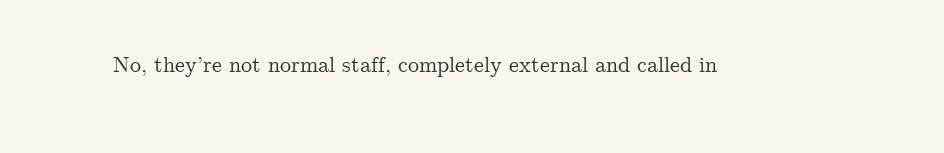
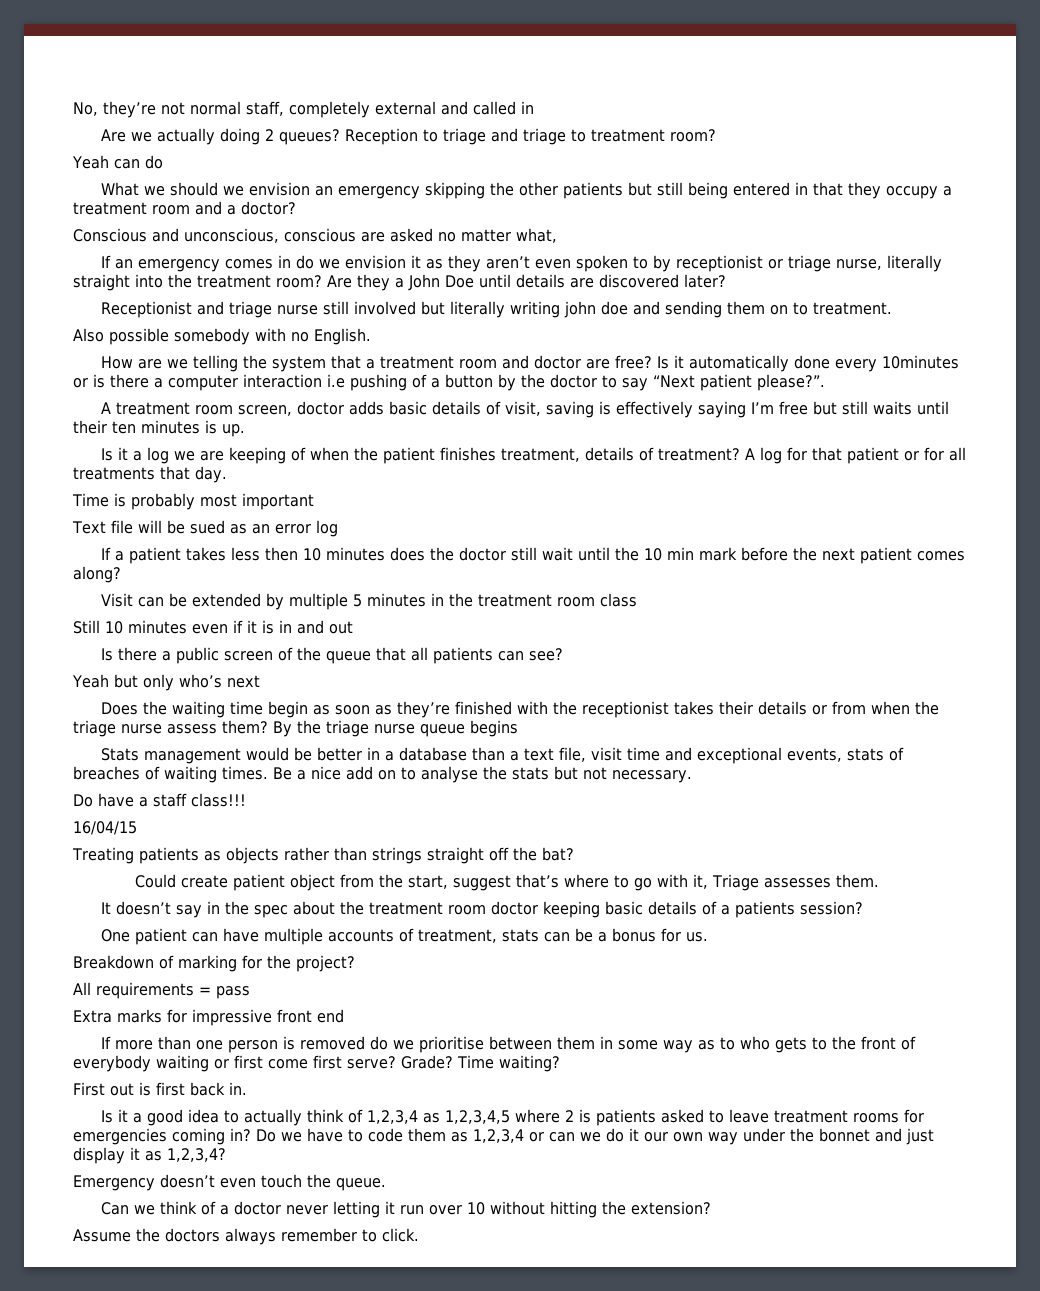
+ Are we actually doing 2 queues? Reception to triage and triage to treatment room?
+ Yeah can do
+ What we should we envision an emergency skipping the other patients but still being entered in that they occupy a treatment room and a doctor?
+ Conscious and unconscious, conscious are asked no matter what,
+ If an emergency comes in do we envision it as they aren’t even spoken to by receptionist or triage nurse, literally straight into the treatment room? Are they a John Doe until details are discovered later?
+ Receptionist and triage nurse still involved but literally writing john doe and sending them on to treatment.
+ Also possible somebody with no English.
+ How are we telling the system that a treatment room and doctor are free? Is it automatically done every 10minutes or is there a computer interaction i.e pushing of a button by the doctor to say “Next patient please?”.
+ A treatment room screen, doctor adds basic details of visit, saving is effectively saying I’m free but still waits until their ten minutes is up.
+ Is it a log we are keeping of when the patient finishes treatment, details of treatment? A log for that patient or for all treatments that day.
+ Time is probably most important
+ Text file will be sued as an error log
+ If a patient takes less then 10 minutes does the doctor still wait until the 10 min mark before the next patient comes along?
+ Visit can be extended by multiple 5 minutes in the treatment room class
+ Still 10 minutes even if it is in and out
+ Is there a public screen of the queue that all patients can see?
+ Yeah but only who’s next
+ Does the waiting time begin as soon as they’re finished with the receptionist takes their details or from when the triage nurse assess them? By the triage nurse queue begins
+ Stats management would be better in a database than a text file, visit time and exceptional events, stats of breaches of waiting times. Be a nice add on to analyse the stats but not necessary.
+ Do have a staff class!!!
+ 16/04/15
+ Treating patients as objects rather than strings straight off the bat?
+ Could create patient object from the start, suggest that’s where to go with it, Triage assesses them.
+ It doesn’t say in the spec about the treatment room doctor keeping basic details of a patients session?
+ One patient can have multiple accounts of treatment, stats can be a bonus for us.
+ Breakdown of marking for the project?
+ All requirements = pass
+ Extra marks for impressive front end
+ If more than one person is removed do we prioritise between them in some way as to who gets to the front of everybody waiting or first come first serve? Grade? Time waiting?
+ First out is first back in.
+ Is it a good idea to actually think of 1,2,3,4 as 1,2,3,4,5 where 2 is patients asked to leave treatment rooms for emergencies coming in? Do we have to code them as 1,2,3,4 or can we do it our own way under the bonnet and just display it as 1,2,3,4?
+ Emergency doesn’t even touch the queue.
+ Can we think of a doctor never letting it run over 10 without hitting the extension?
+ Assume the doctors always remember to click.

